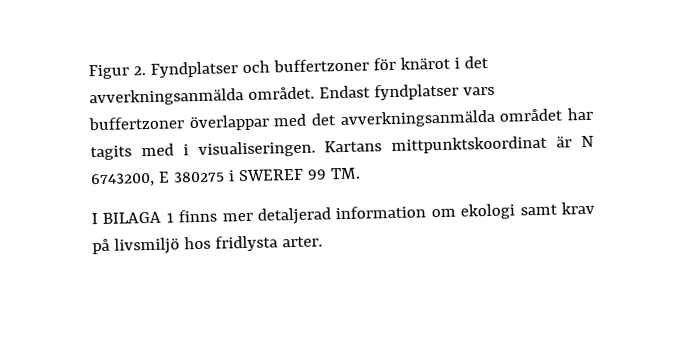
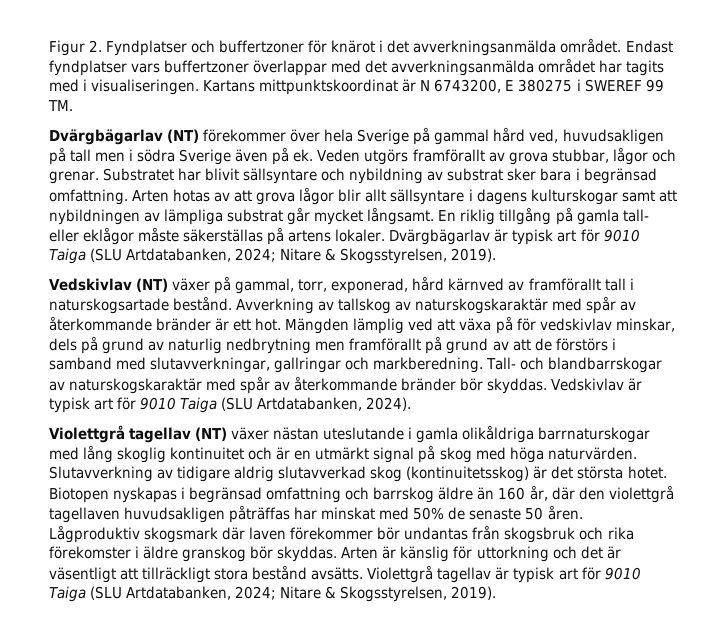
- I BILAGA 1 finns mer detaljerad information om ekologi samt krav på livsmiljö hos fridlysta arter.
+ Dvärgbägarlav (NT) förekommer över hela Sverige på gammal hård ved, huvudsakligen på tall men i södra Sverige även på ek. Veden utgörs framförallt av grova stubbar, lågor och grenar. Substratet har blivit sällsyntare och nybildning av substrat sker bara i begränsad omfattning. Arten hotas av att grova lågor blir allt sällsyntare i dagens kulturskogar samt att nybildningen av lämpliga substrat går mycket långsamt. En riklig tillgång på gamla tall- eller eklågor måste säkerställas på artens lokaler. Dvärgbägarlav är typisk art för 9010 Taiga (SLU Artdatabanken, 2024; Nitare & Skogsstyrelsen, 2019).
+ Vedskivlav (NT) växer på gammal, torr, exponerad, hård kärnved av framförallt tall i naturskogsartade bestånd. Avverkning av tallskog av naturskogskaraktär med spår av återkommande bränder är ett hot. Mängden lämplig ved att växa på för vedskivlav minskar, dels på grund av naturlig nedbrytning men framförallt på grund av att de förstörs i samband med slutavverkningar, gallringar och markberedning. Tall- och blandbarrskogar av naturskogskaraktär med spår av återkommande bränder bör skyddas. Vedskivlav är typisk art för 9010 Taiga (SLU Artdatabanken, 2024).
+ Violettgrå tagellav (NT) växer nästan uteslutande i gamla olikåldriga barrnaturskogar med lång skoglig kontinuitet och är en utmärkt signal på skog med höga naturvärden. Slutavverkning av tidigare aldrig slutavverkad skog (kontinuitetsskog) är det största hotet. Biotopen nyskapas i begränsad omfattning och barrskog äldre än 160 år, där den violettgrå tagellaven huvudsakligen påträffas har minskat med 50% de senaste 50 åren. Lågproduktiv skogsmark där laven förekommer bör undantas från skogsbruk och rika förekomster i äldre granskog bör skyddas. Arten är känslig för uttorkning och det är väsentligt att tillräckligt stora bestånd avsätts. Violettgrå tagellav är typisk art för 9010 Taiga (SLU Artdatabanken, 2024; Nitare & Skogsstyrelsen, 2019).

